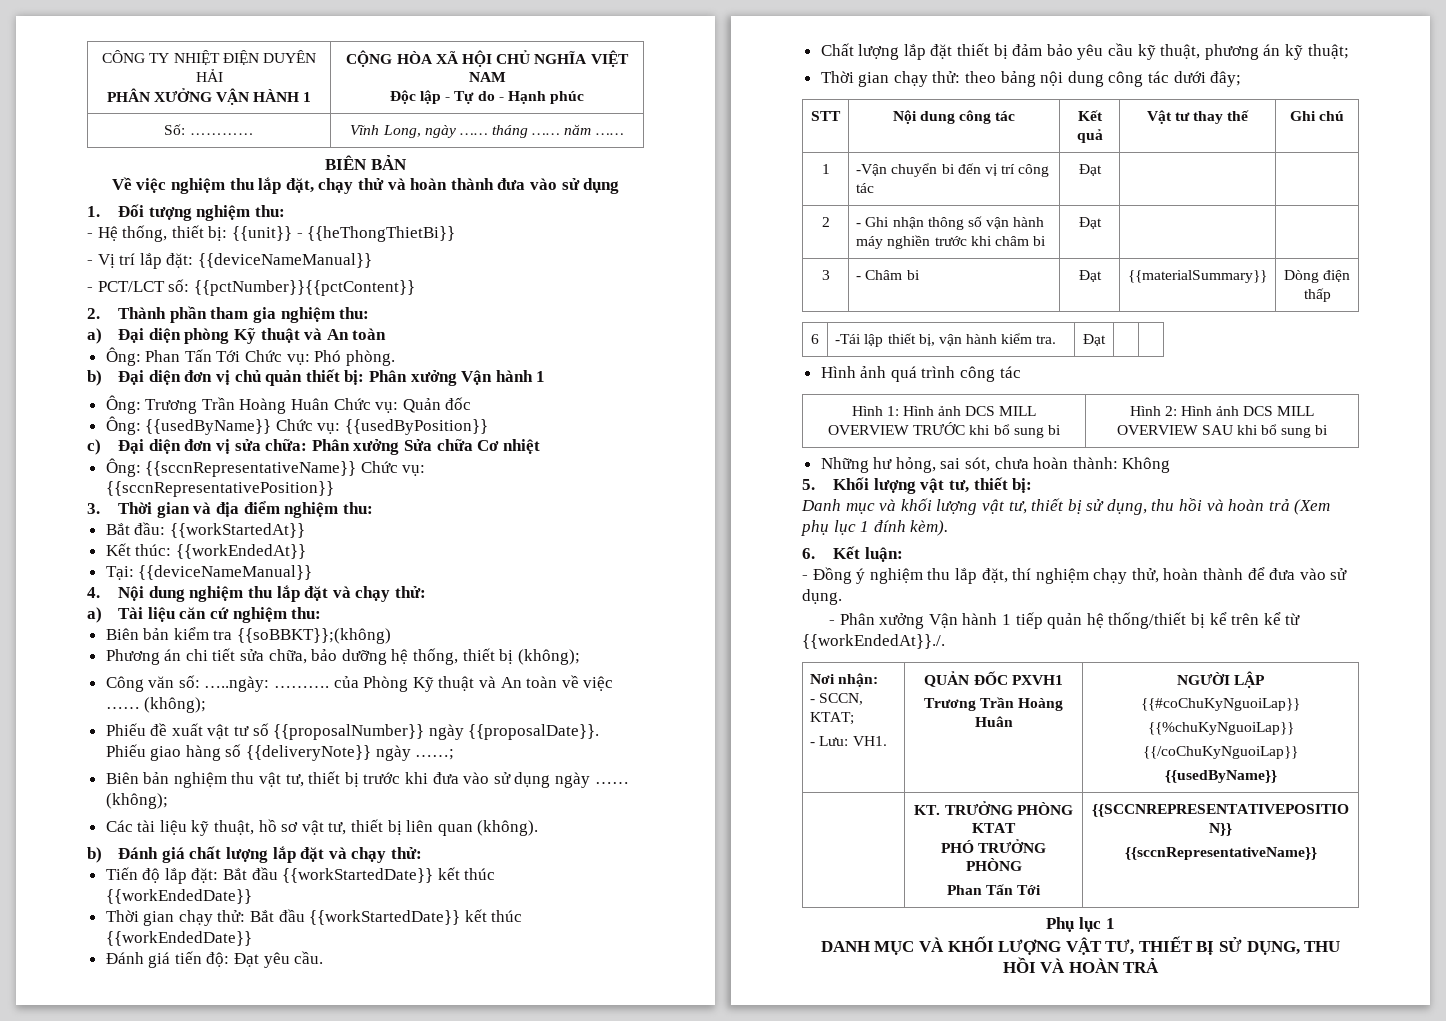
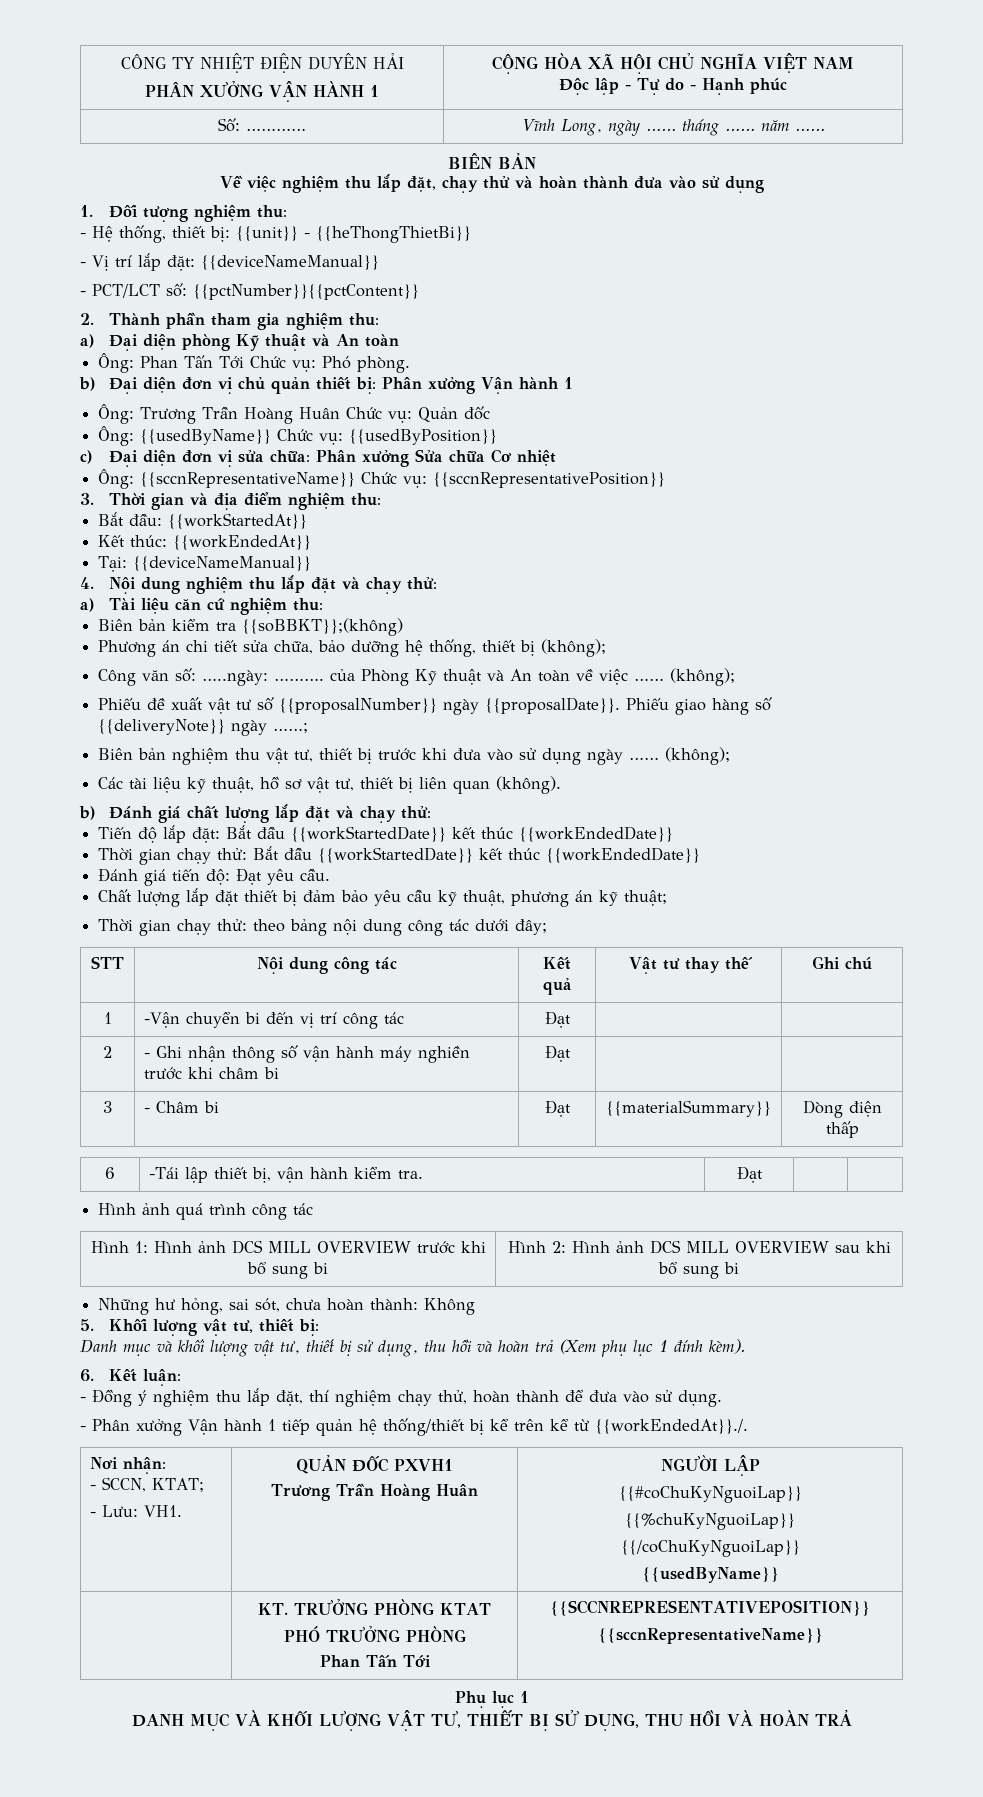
- Hình 1: Hình ảnh DCS MILL OVERVIEW TRƯỚC khi bổ sung bi | Hình 2: Hình ảnh DCS MILL OVERVIEW SAU khi bổ sung bi
+ Hình 1: Hình ảnh DCS MILL OVERVIEW trước khi bổ sung bi | Hình 2: Hình ảnh DCS MILL OVERVIEW sau khi bổ sung bi

